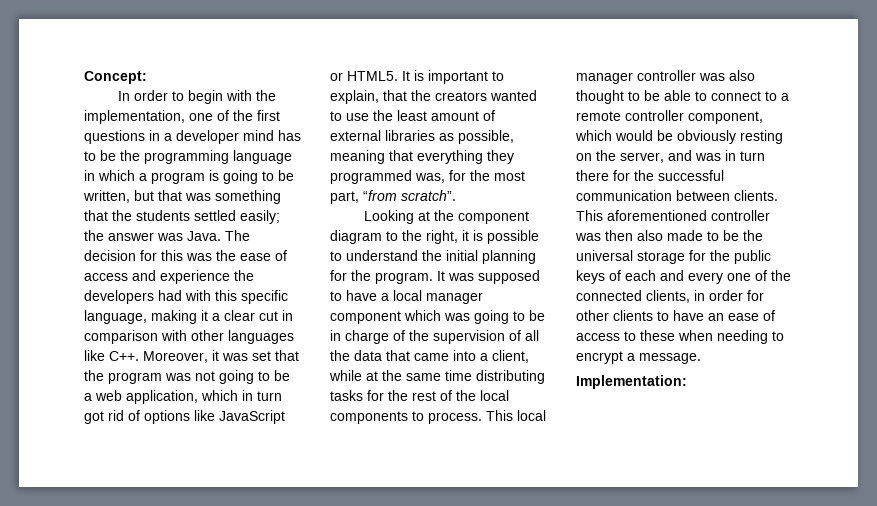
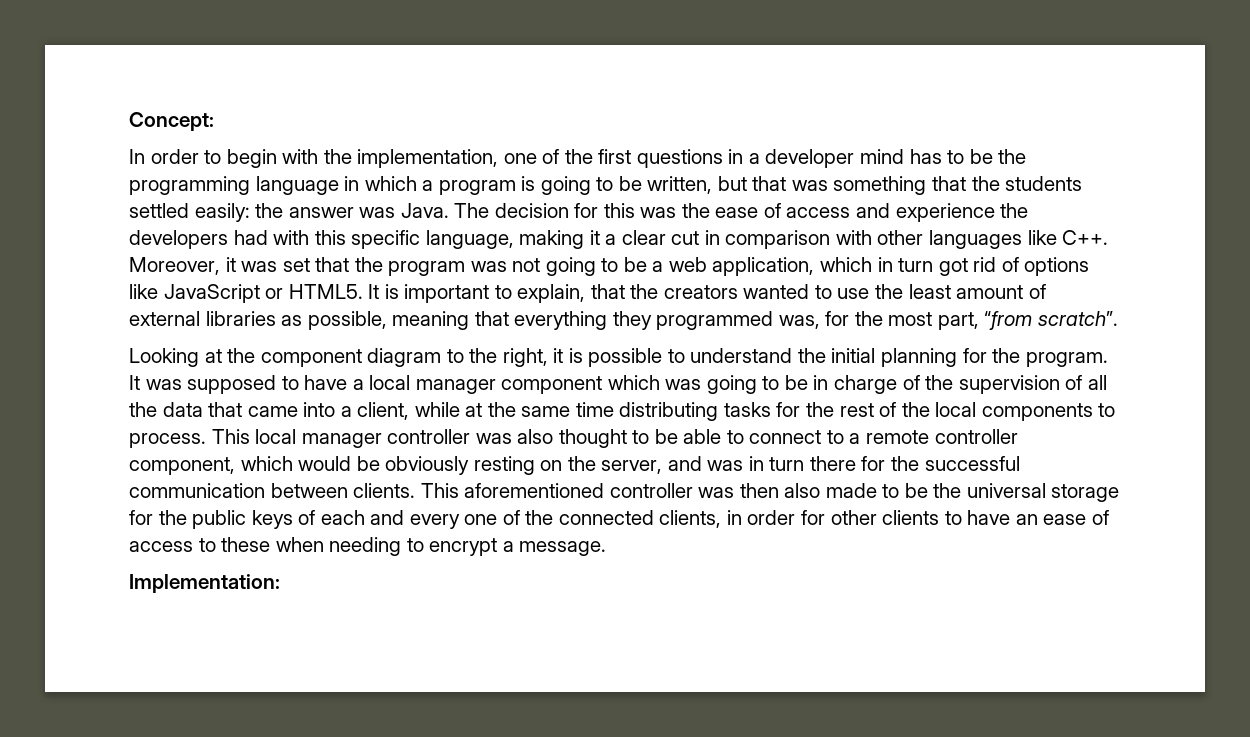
- In order to begin with the implementation, one of the first questions in a developer mind has to be the programming language in which a program is going to be written, but that was something that the students settled easily; the answer was Java.
+ In order to begin with the implementation, one of the first questions in a developer mind has to be the programming language in which a program is going to be written, but that was something that the students settled easily: the answer was Java.

